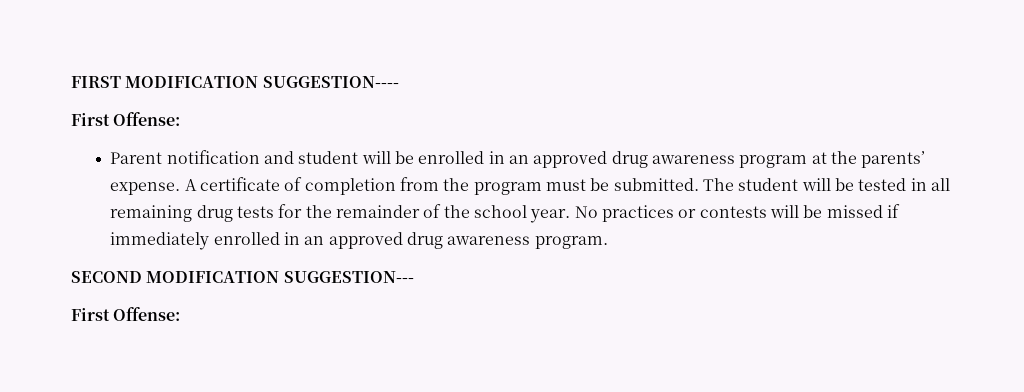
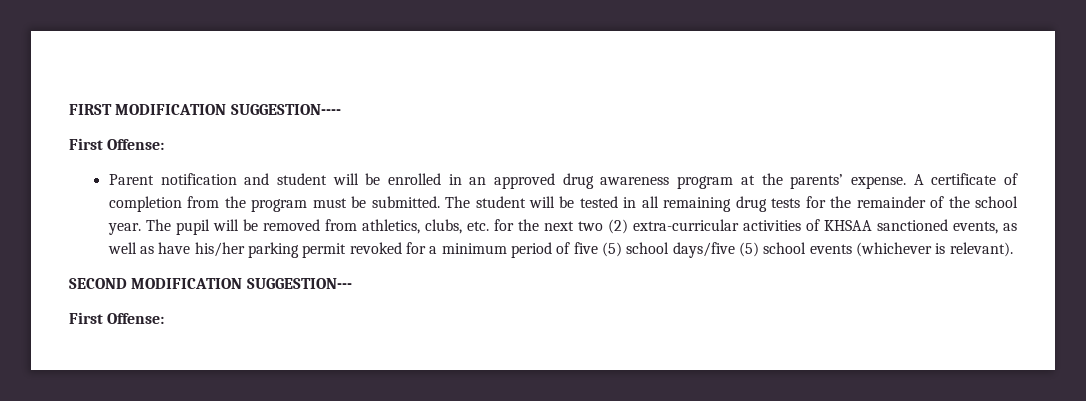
- No practices or contests will be missed if immediately enrolled in an approved drug awareness program.
+ The pupil will be removed from athletics, clubs, etc. for the next two (2) extra-curricular activities of KHSAA sanctioned events, as well as have his/her parking permit revoked for a minimum period of five (5) school days/five (5) school events (whichever is relevant).

